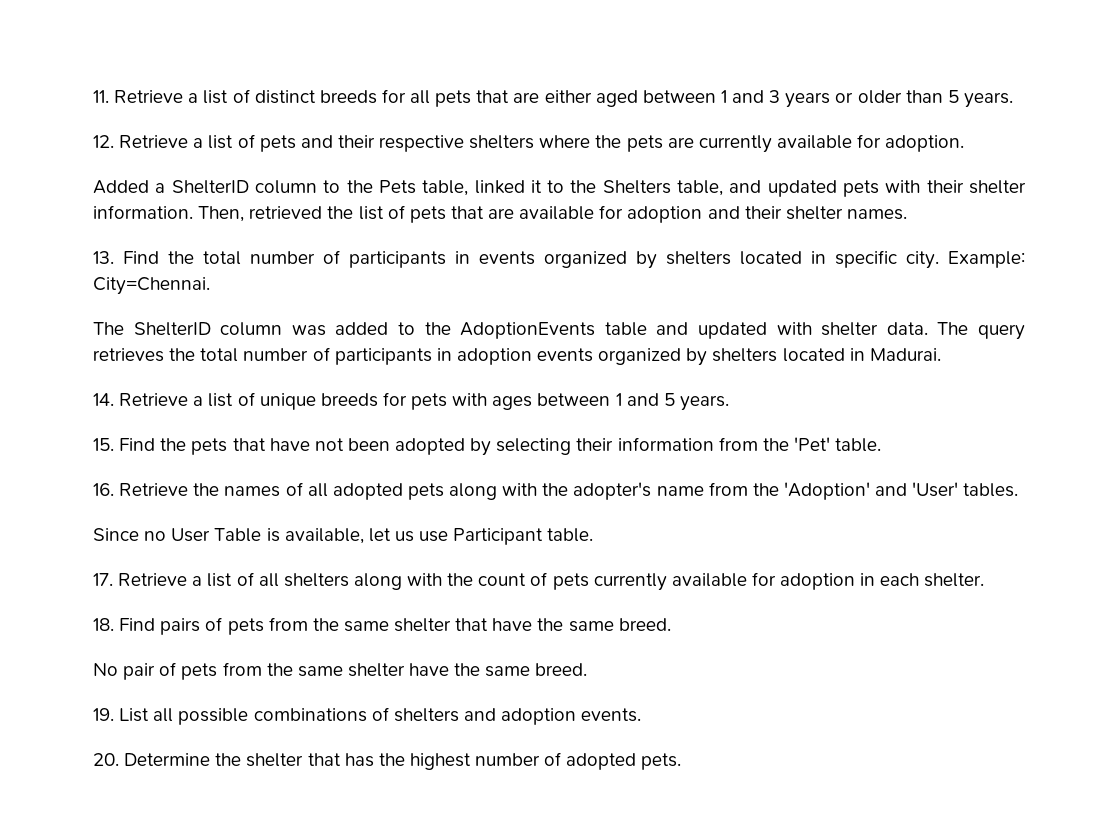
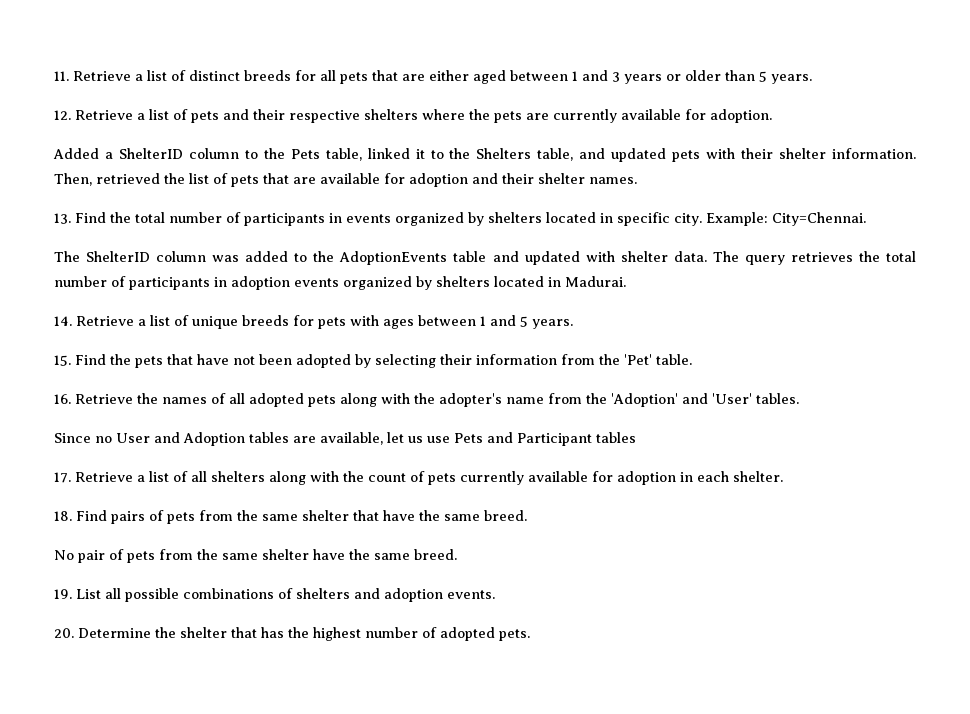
- Since no User Table is available, let us use Participant table.
+ Since no User and Adoption tables are available, let us use Pets and Participant tables

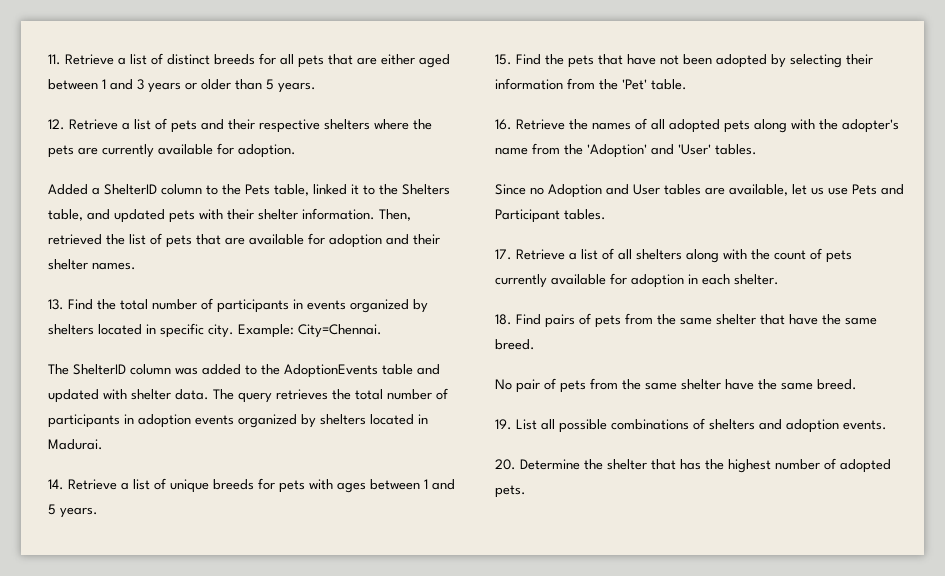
- Since no User and Adoption tables are available, let us use Pets and Participant tables
+ Since no Adoption and User tables are available, let us use Pets and Participant tables.

